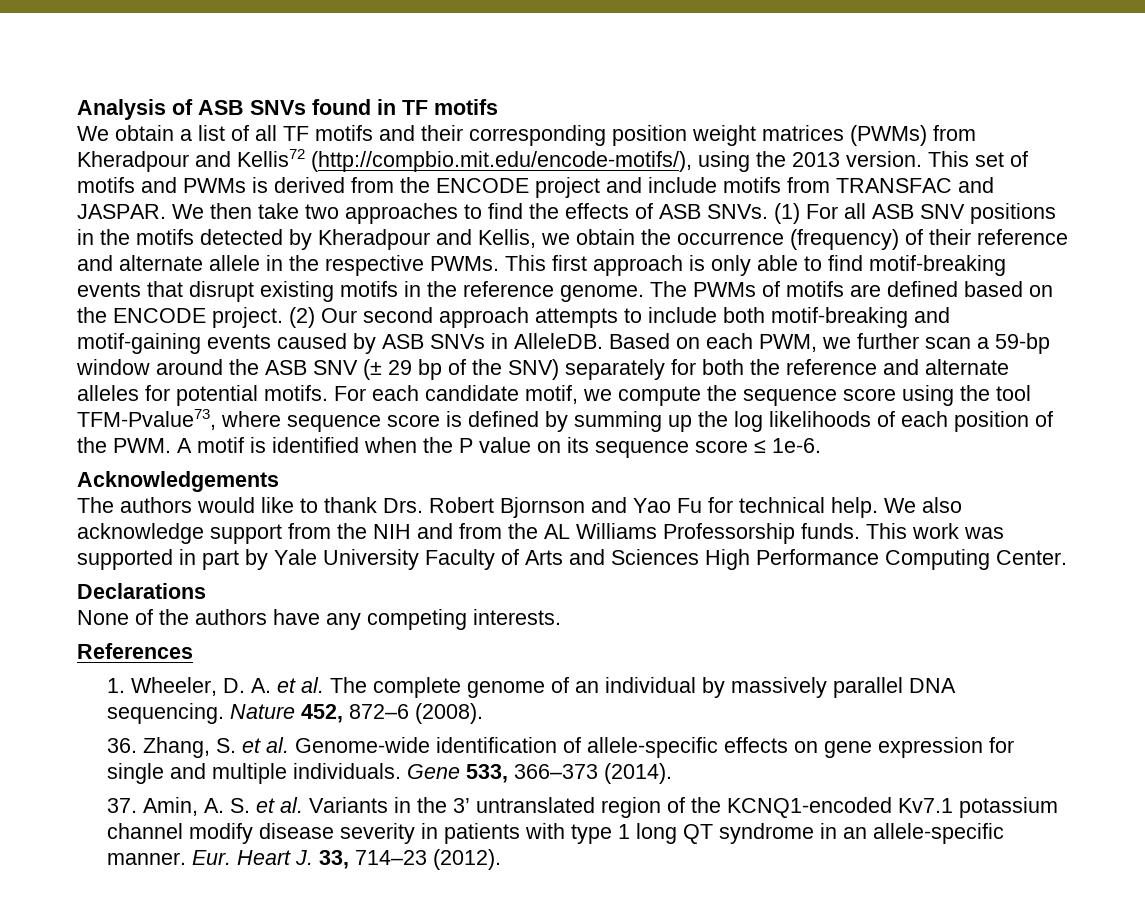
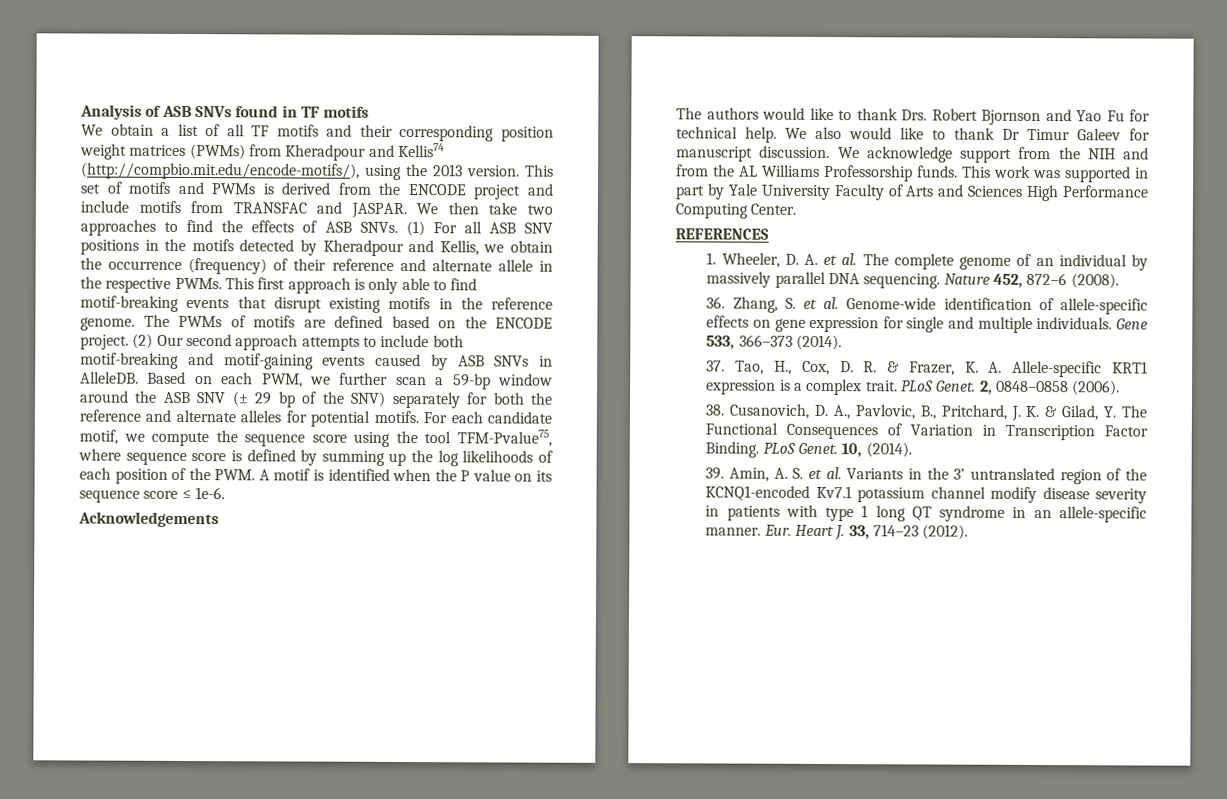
- We obtain a list of all TF motifs and their corresponding position weight matrices (PWMs) from Kheradpour and Kellis72 (http://compbio.mit.edu/encode-motifs/), using the 2013 version.
+ We obtain a list of all TF motifs and their corresponding position weight matrices (PWMs) from Kheradpour and Kellis74 (http://compbio.mit.edu/encode-motifs/), using the 2013 version.
- For each candidate motif, we compute the sequence score using the tool TFM-Pvalue73, where sequence score is defined by summing up the log likelihoods of each position of the PWM. A motif is identified when the P value on its sequence score ≤ 1e-6.
+ For each candidate motif, we compute the sequence score using the tool TFM-Pvalue75, where sequence score is defined by summing up the log likelihoods of each position of the PWM. A motif is identified when the P value on its sequence score ≤ 1e-6.
- We also acknowledge support from the NIH and from the AL Williams Professorship funds.
+ We also would like to thank Dr Timur Galeev for manuscript discussion. We acknowledge support from the NIH and from the AL Williams Professorship funds.
- Declarations
- None of the authors have any competing interests.
- References
+ REFERENCES
- 37. Amin, A. S. et al. Variants in the 3’ untranslated region of the KCNQ1-encoded Kv7.1 potassium channel modify disease severity in patients with type 1 long QT syndrome in an allele-specific manner.
+ 37. Tao, H., Cox, D. R. & Frazer, K. A. Allele-specific KRT1 expression is a complex trait. PLoS Genet. 2, 0848–0858 (2006).
+ 38. Cusanovich, D. A., Pavlovic, B., Pritchard, J. K. & Gilad, Y. The Functional Consequences of Variation in Transcription Factor Binding. PLoS Genet. 10, (2014).
+ 39. Amin, A. S. et al. Variants in the 3’ untranslated region of the KCNQ1-encoded Kv7.1 potassium channel modify disease severity in patients with type 1 long QT syndrome in an allele-specific manner.

